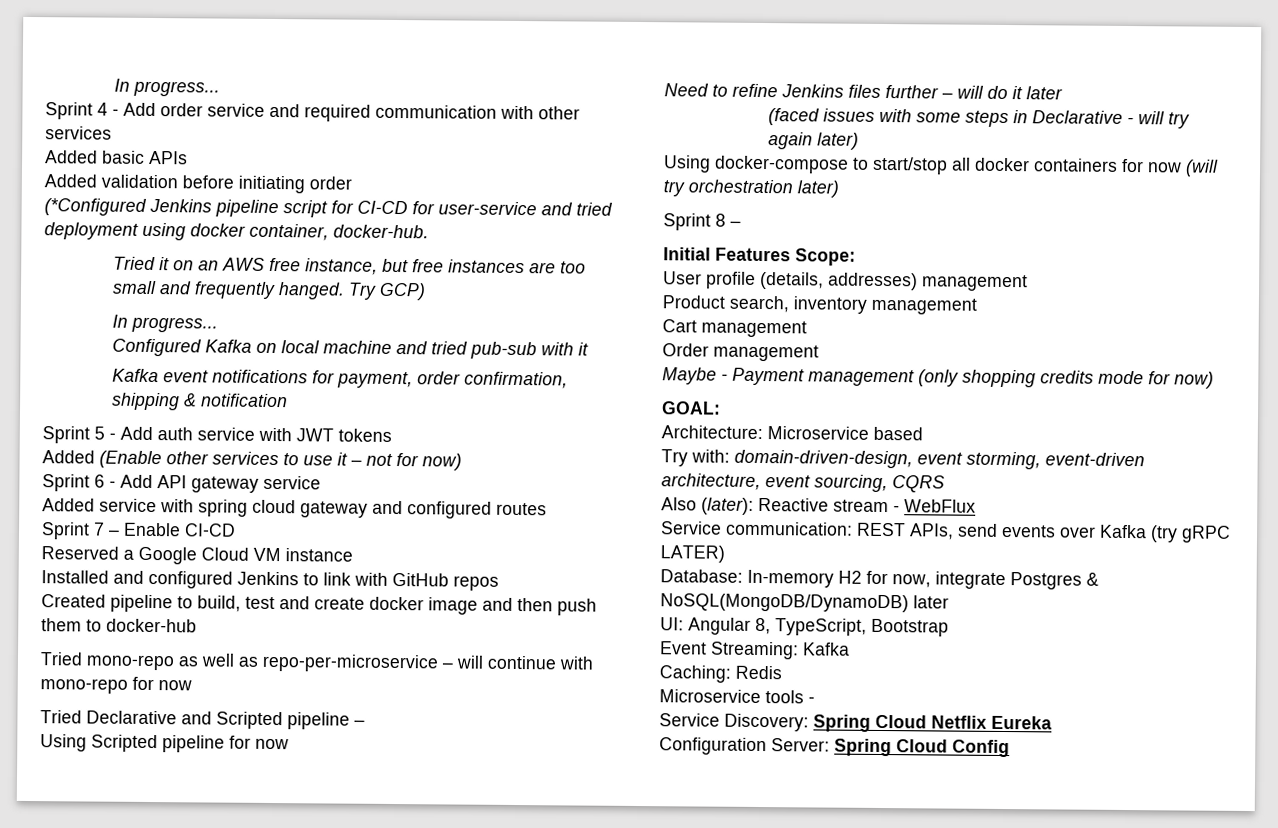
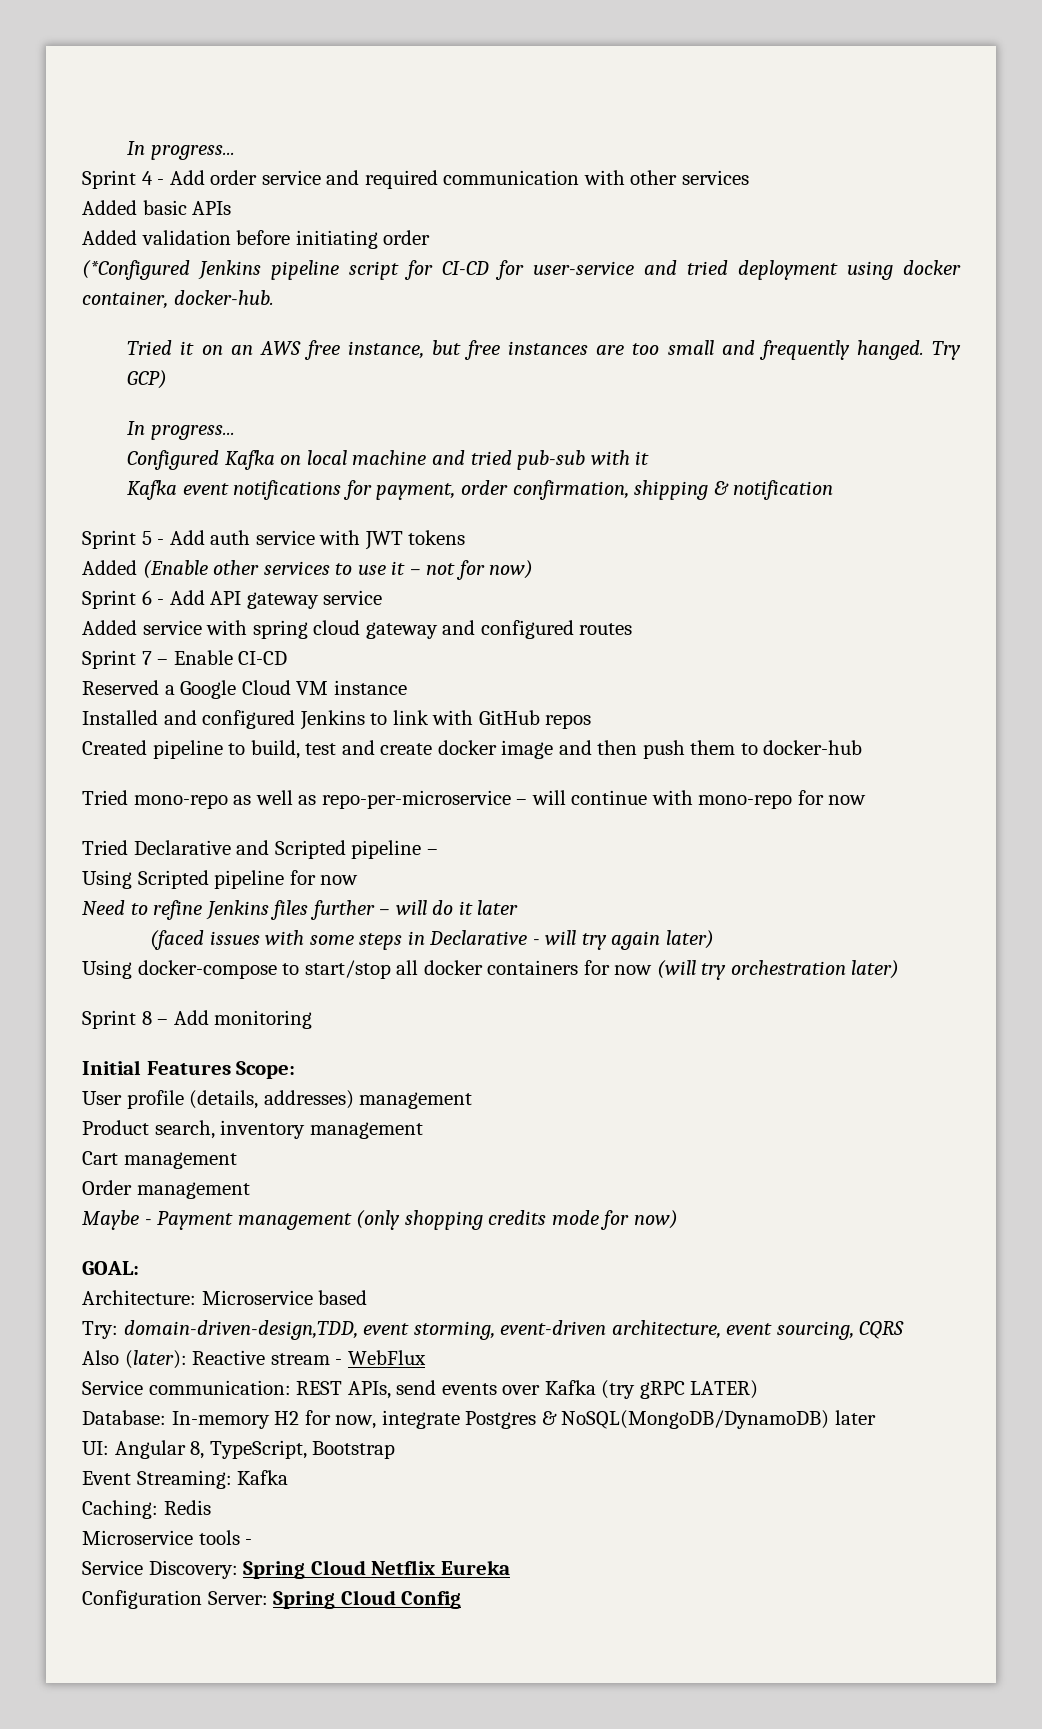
- Sprint 8 –
+ Sprint 8 – Add monitoring
- Try with: domain-driven-design, event storming, event-driven architecture, event sourcing, CQRS
+ Try: domain-driven-design,TDD, event storming, event-driven architecture, event sourcing, CQRS

